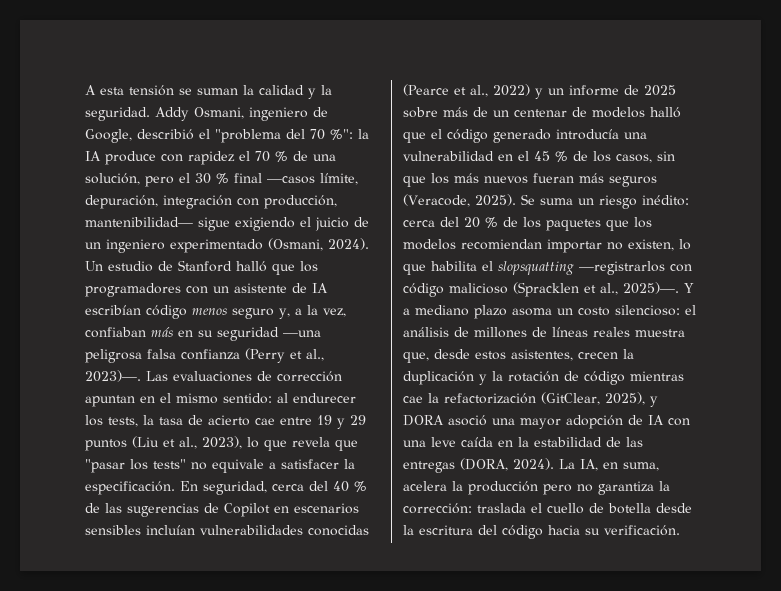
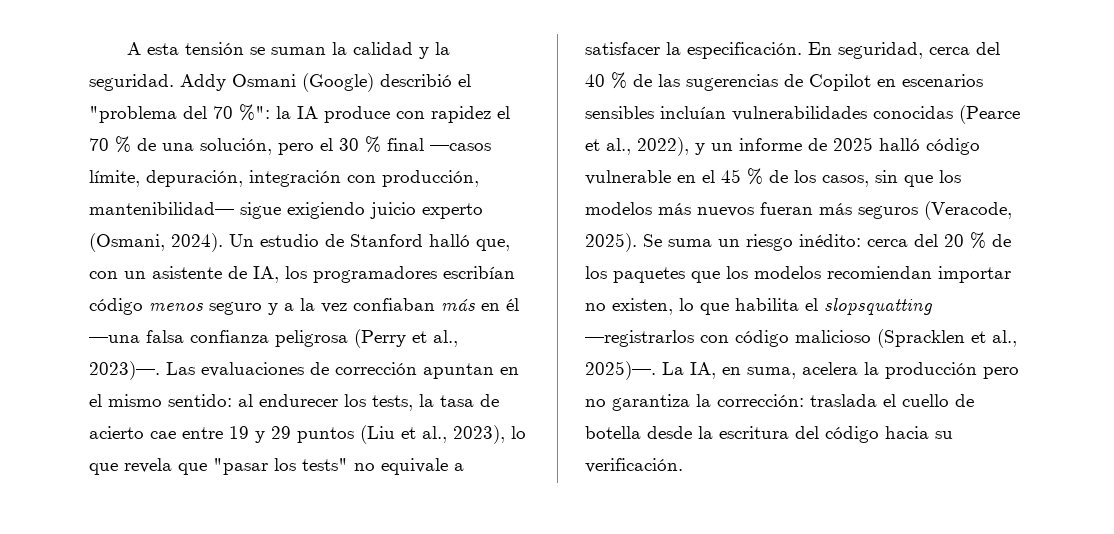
- Addy Osmani, ingeniero de Google, describió el "problema del 70 %": la IA produce con rapidez el 70 % de una solución, pero el 30 % final —casos límite, depuración, integración con producción, mantenibilidad— sigue exigiendo el juicio de un ingeniero experimentado (Osmani, 2024).
+ Addy Osmani (Google) describió el "problema del 70 %": la IA produce con rapidez el 70 % de una solución, pero el 30 % final —casos límite, depuración, integración con producción, mantenibilidad— sigue exigiendo juicio experto (Osmani, 2024).
- Un estudio de Stanford halló que los programadores con un asistente de IA escribían código menos seguro y, a la vez, confiaban más en su seguridad —una peligrosa falsa confianza (Perry et al., 2023)—.
+ Un estudio de Stanford halló que, con un asistente de IA, los programadores escribían código menos seguro y a la vez confiaban más en él —una falsa confianza peligrosa (Perry et al., 2023)—.
- En seguridad, cerca del 40 % de las sugerencias de Copilot en escenarios sensibles incluían vulnerabilidades conocidas (Pearce et al., 2022) y un informe de 2025 sobre más de un centenar de modelos halló que el código generado introducía una vulnerabilidad en el 45 % de los casos, sin que los más nuevos fueran más seguros (Veracode, 2025).
+ En seguridad, cerca del 40 % de las sugerencias de Copilot en escenarios sensibles incluían vulnerabilidades conocidas (Pearce et al., 2022), y un informe de 2025 halló código vulnerable en el 45 % de los casos, sin que los modelos más nuevos fueran más seguros (Veracode, 2025).
- Y a mediano plazo asoma un costo silencioso: el análisis de millones de líneas reales muestra que, desde estos asistentes, crecen la duplicación y la rotación de código mientras cae la refactorización (GitClear, 2025), y DORA asoció una mayor adopción de IA con una leve caída en la estabilidad de las entregas (DORA, 2024).

